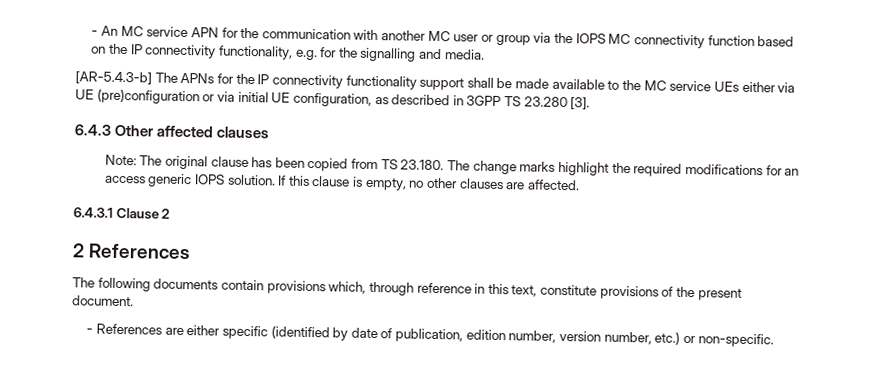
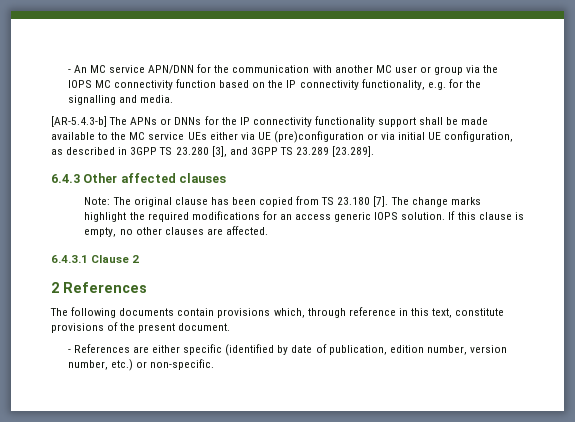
- - An MC service APN for the communication with another MC user or group via the IOPS MC connectivity function based on the IP connectivity functionality, e.g. for the signalling and media.
+ - An MC service APN/DNN for the communication with another MC user or group via the IOPS MC connectivity function based on the IP connectivity functionality, e.g. for the signalling and media.
- [AR-5.4.3-b] The APNs for the IP connectivity functionality support shall be made available to the MC service UEs either via UE (pre)configuration or via initial UE configuration, as described in 3GPP TS 23.280 [3].
+ [AR-5.4.3-b] The APNs or DNNs for the IP connectivity functionality support shall be made available to the MC service UEs either via UE (pre)configuration or via initial UE configuration, as described in 3GPP TS 23.280 [3], and 3GPP TS 23.289 [23.289].
- Note: The original clause has been copied from TS 23.180. The change marks highlight the required modifications for an access generic IOPS solution.
+ Note: The original clause has been copied from TS 23.180 [7]. The change marks highlight the required modifications for an access generic IOPS solution.

